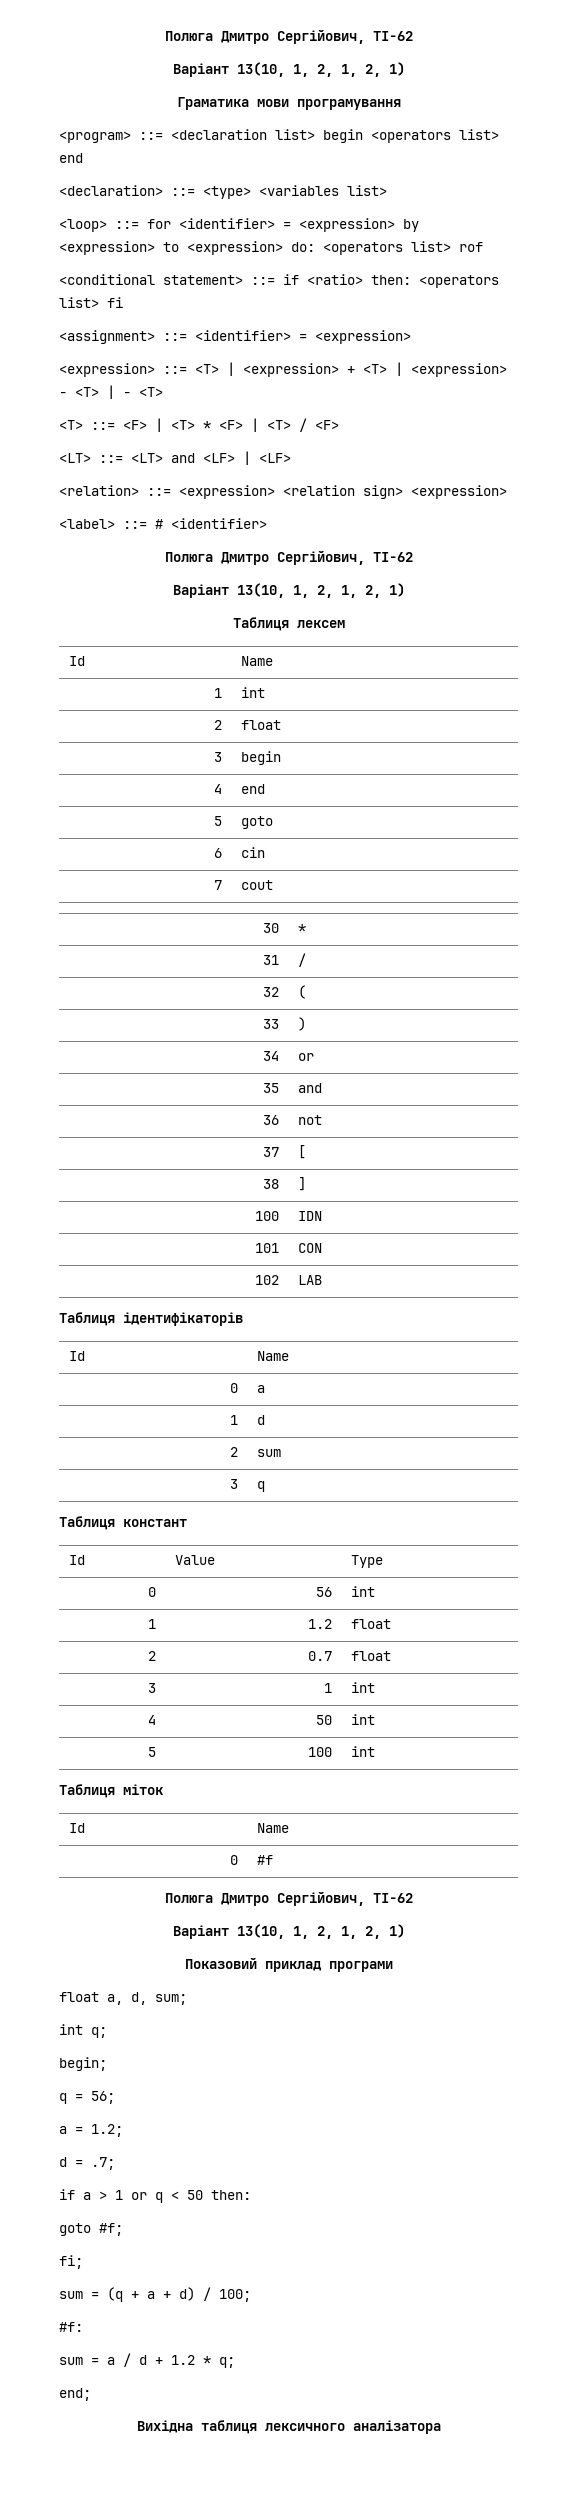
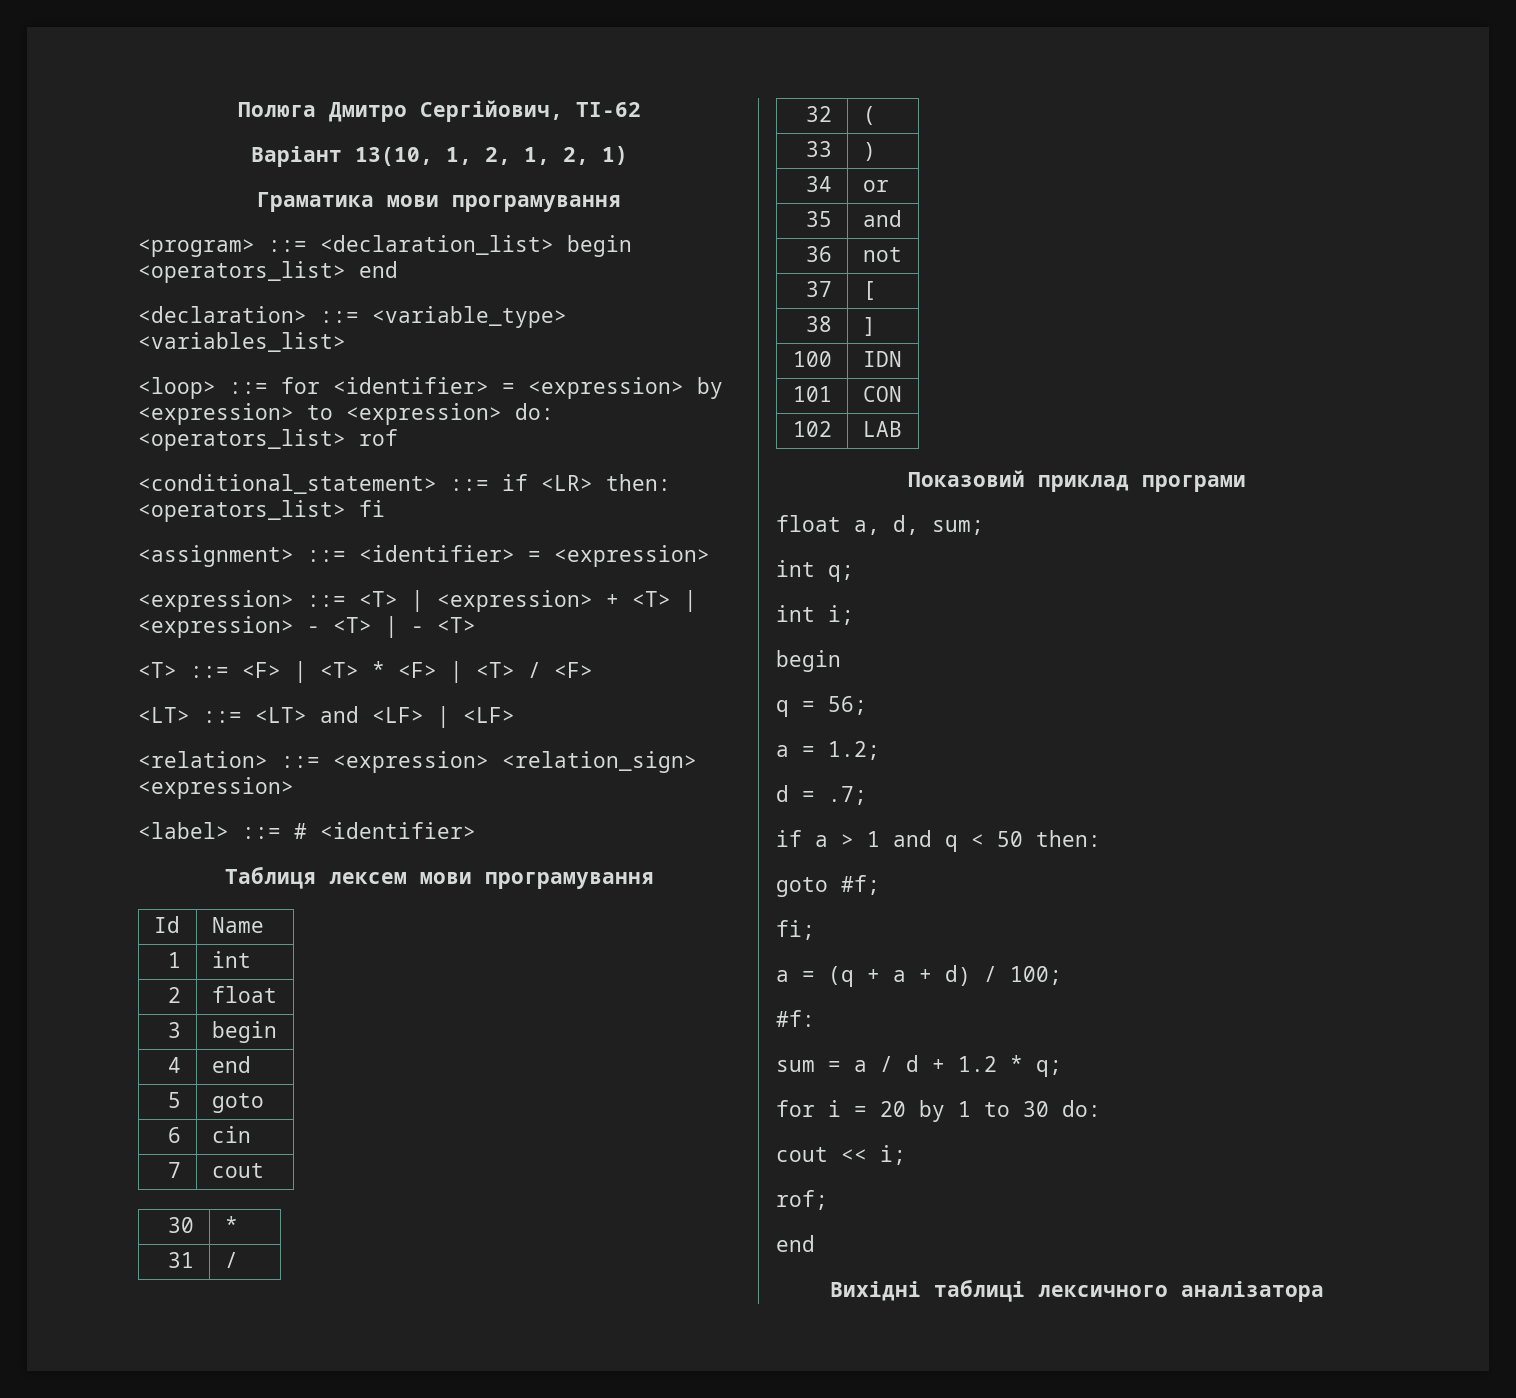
- <program> ::= <declaration list> begin <operators list> end
+ <program> ::= <declaration_list> begin <operators_list> end
- <declaration> ::= <type> <variables list>
+ <declaration> ::= <variable_type> <variables_list>
- <loop> ::= for <identifier> = <expression> by <expression> to <expression> do: <operators list> rof
+ <loop> ::= for <identifier> = <expression> by <expression> to <expression> do: <operators_list> rof
- <conditional statement> ::= if <ratio> then: <operators list> fi
+ <conditional_statement> ::= if <LR> then: <operators_list> fi
- <relation> ::= <expression> <relation sign> <expression>
+ <relation> ::= <expression> <relation_sign> <expression>
  <label> ::= # <identifier>
- Полюга Дмитро Сергійович, ТІ-62
- Варіант 13(10, 1, 2, 1, 2, 1)
- Таблиця лексем
+ Таблиця лексем мови програмування
- Таблиця ідентифікаторів
- Id | Name
- 0 | a
- 1 | d
- 2 | sum
- 3 | q
- Таблиця констант
- Id | Value | Type
- 0 | 56 | int
- 1 | 1.2 | float
- 2 | 0.7 | float
- 3 | 1 | int
- 4 | 50 | int
- 5 | 100 | int
- Таблиця міток
- Id | Name
- 0 | #f
- Полюга Дмитро Сергійович, ТІ-62
- Варіант 13(10, 1, 2, 1, 2, 1)
- begin;
+ int i;
+ begin
- if a > 1 or q < 50 then:
+ if a > 1 and q < 50 then:
- sum = (q + a + d) / 100;
+ a = (q + a + d) / 100;
- end;
- Вихідна таблиця лексичного аналізатора
+ for i = 20 by 1 to 30 do:
+ cout << i;
+ rof;
+ end
+ Вихідні таблиці лексичного аналізатора

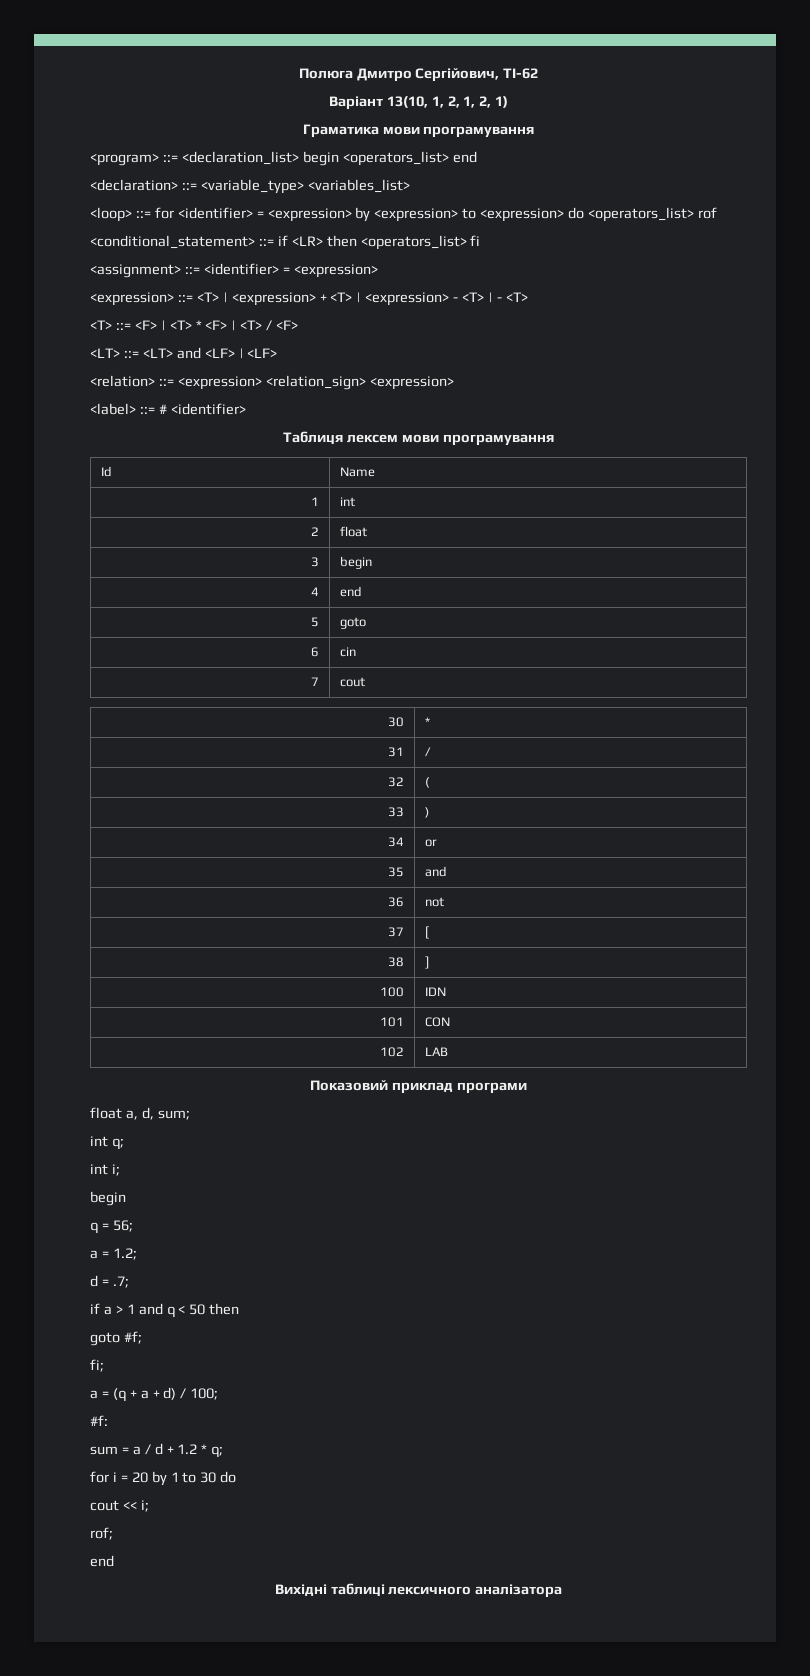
- <loop> ::= for <identifier> = <expression> by <expression> to <expression> do: <operators_list> rof
+ <loop> ::= for <identifier> = <expression> by <expression> to <expression> do <operators_list> rof
- <conditional_statement> ::= if <LR> then: <operators_list> fi
+ <conditional_statement> ::= if <LR> then <operators_list> fi
- if a > 1 and q < 50 then:
+ if a > 1 and q < 50 then
- for i = 20 by 1 to 30 do:
+ for i = 20 by 1 to 30 do

